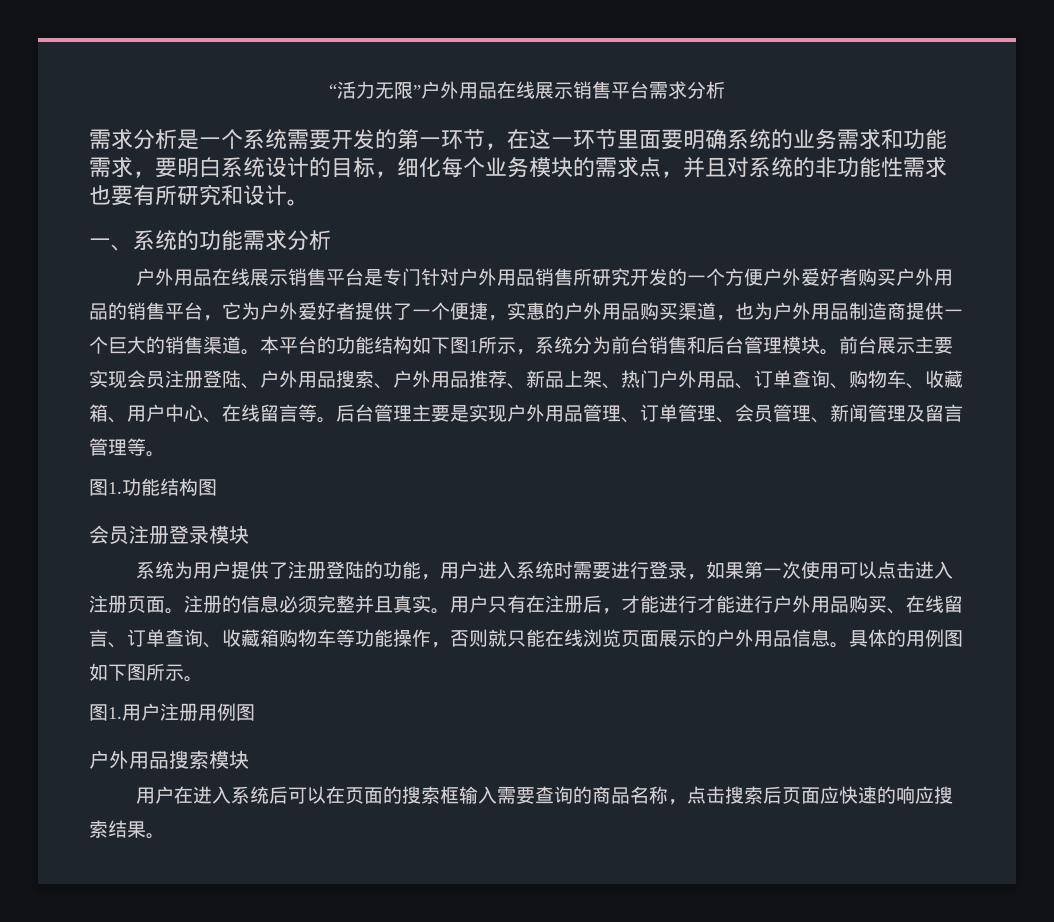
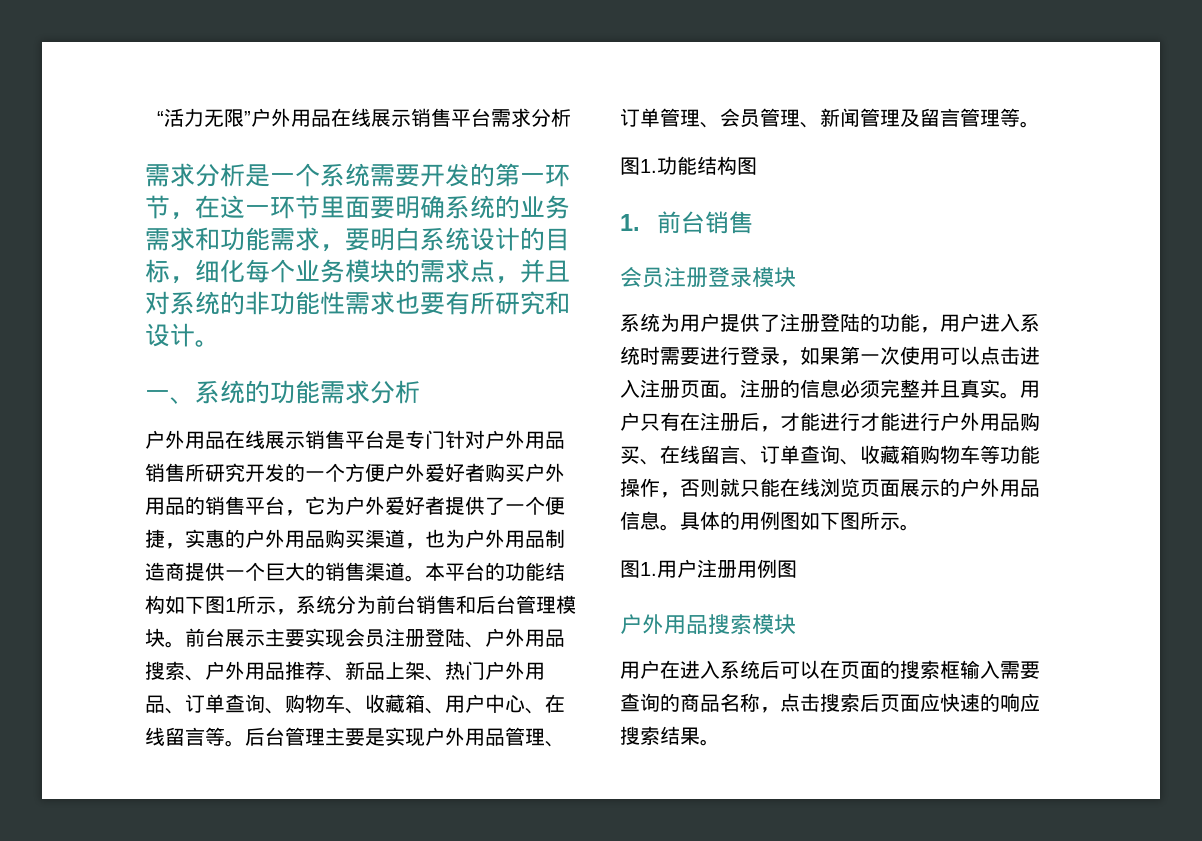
+ 1.前台销售

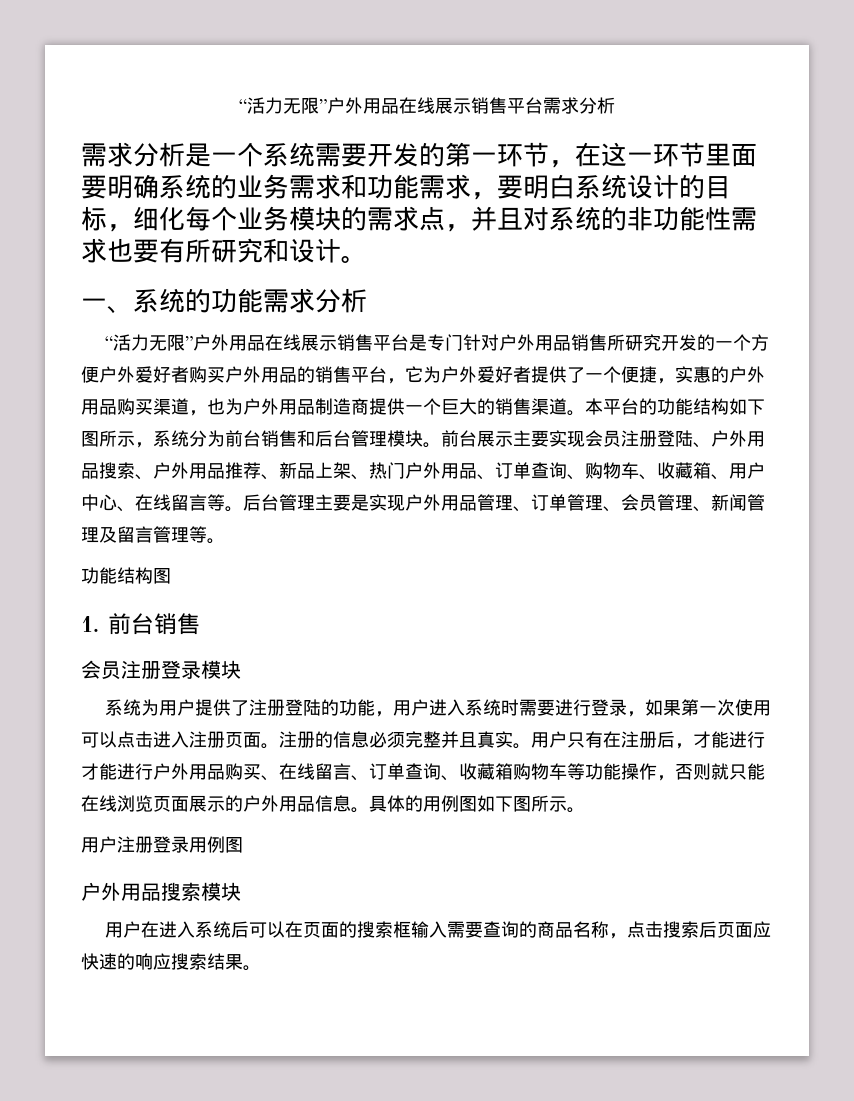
- 户外用品在线展示销售平台是专门针对户外用品销售所研究开发的一个方便户外爱好者购买户外用品的销售平台，它为户外爱好者提供了一个便捷，实惠的户外用品购买渠道，也为户外用品制造商提供一个巨大的销售渠道。
+ “活力无限”户外用品在线展示销售平台是专门针对户外用品销售所研究开发的一个方便户外爱好者购买户外用品的销售平台，它为户外爱好者提供了一个便捷，实惠的户外用品购买渠道，也为户外用品制造商提供一个巨大的销售渠道。
- 本平台的功能结构如下图1所示，系统分为前台销售和后台管理模块。
+ 本平台的功能结构如下图所示，系统分为前台销售和后台管理模块。
- 图1.功能结构图
+ 功能结构图
- 图1.用户注册用例图
+ 用户注册登录用例图

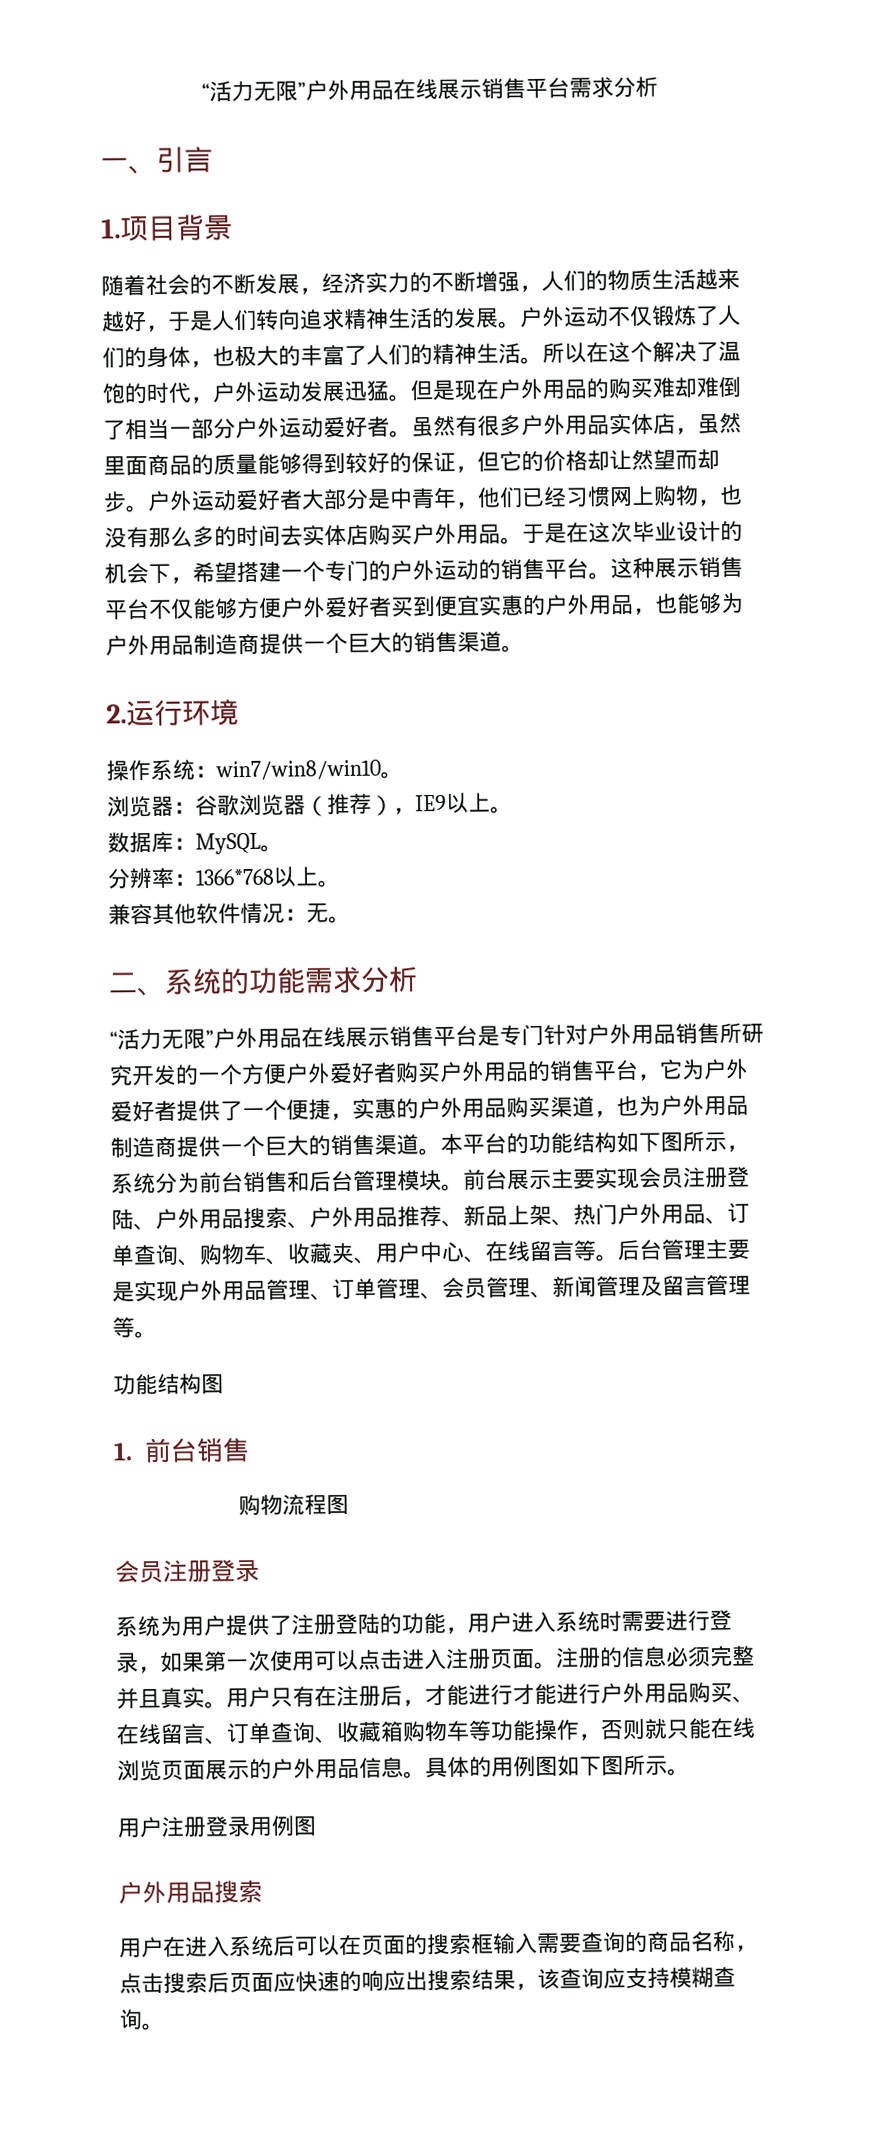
- 需求分析是一个系统需要开发的第一环节，在这一环节里面要明确系统的业务需求和功能需求，要明白系统设计的目标，细化每个业务模块的需求点，并且对系统的非功能性需求也要有所研究和设计。
- 一、系统的功能需求分析
+ 一、引言
+ 1.项目背景
+ 随着社会的不断发展，经济实力的不断增强，人们的物质生活越来越好，于是人们转向追求精神生活的发展。户外运动不仅锻炼了人们的身体，也极大的丰富了人们的精神生活。所以在这个解决了温饱的时代，户外运动发展迅猛。但是现在户外用品的购买难却难倒了相当一部分户外运动爱好者。虽然有很多户外用品实体店，虽然里面商品的质量能够得到较好的保证，但它的价格却让然望而却步。户外运动爱好者大部分是中青年，他们已经习惯网上购物，也没有那么多的时间去实体店购买户外用品。于是在这次毕业设计的机会下，希望搭建一个专门的户外运动的销售平台。这种展示销售平台不仅能够方便户外爱好者买到便宜实惠的户外用品，也能够为户外用品制造商提供一个巨大的销售渠道。
+ 2.运行环境
+ 操作系统：win7/win8/win10。
+ 浏览器：谷歌浏览器（推荐），IE9以上。
+ 数据库：MySQL。
+ 分辨率：1366*768以上。
+ 兼容其他软件情况：无。
+ 二、系统的功能需求分析
- 前台展示主要实现会员注册登陆、户外用品搜索、户外用品推荐、新品上架、热门户外用品、订单查询、购物车、收藏箱、用户中心、在线留言等。
+ 前台展示主要实现会员注册登陆、户外用品搜索、户外用品推荐、新品上架、热门户外用品、订单查询、购物车、收藏夹、用户中心、在线留言等。
+ 购物流程图
- 会员注册登录模块
+ 会员注册登录
  用户注册登录用例图
- 户外用品搜索模块
+ 户外用品搜索
- 用户在进入系统后可以在页面的搜索框输入需要查询的商品名称，点击搜索后页面应快速的响应搜索结果。
+ 用户在进入系统后可以在页面的搜索框输入需要查询的商品名称，点击搜索后页面应快速的响应出搜索结果，该查询应支持模糊查询。

